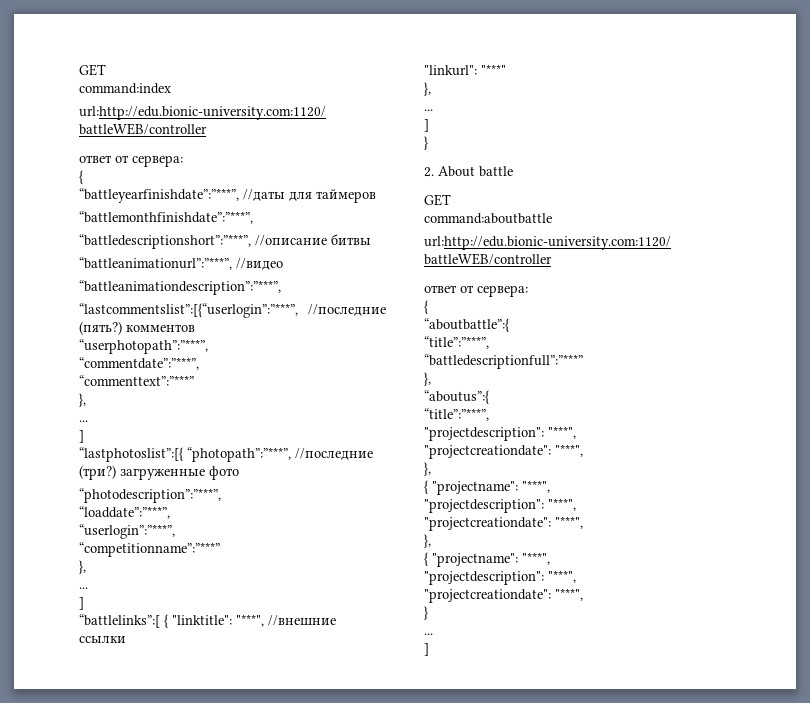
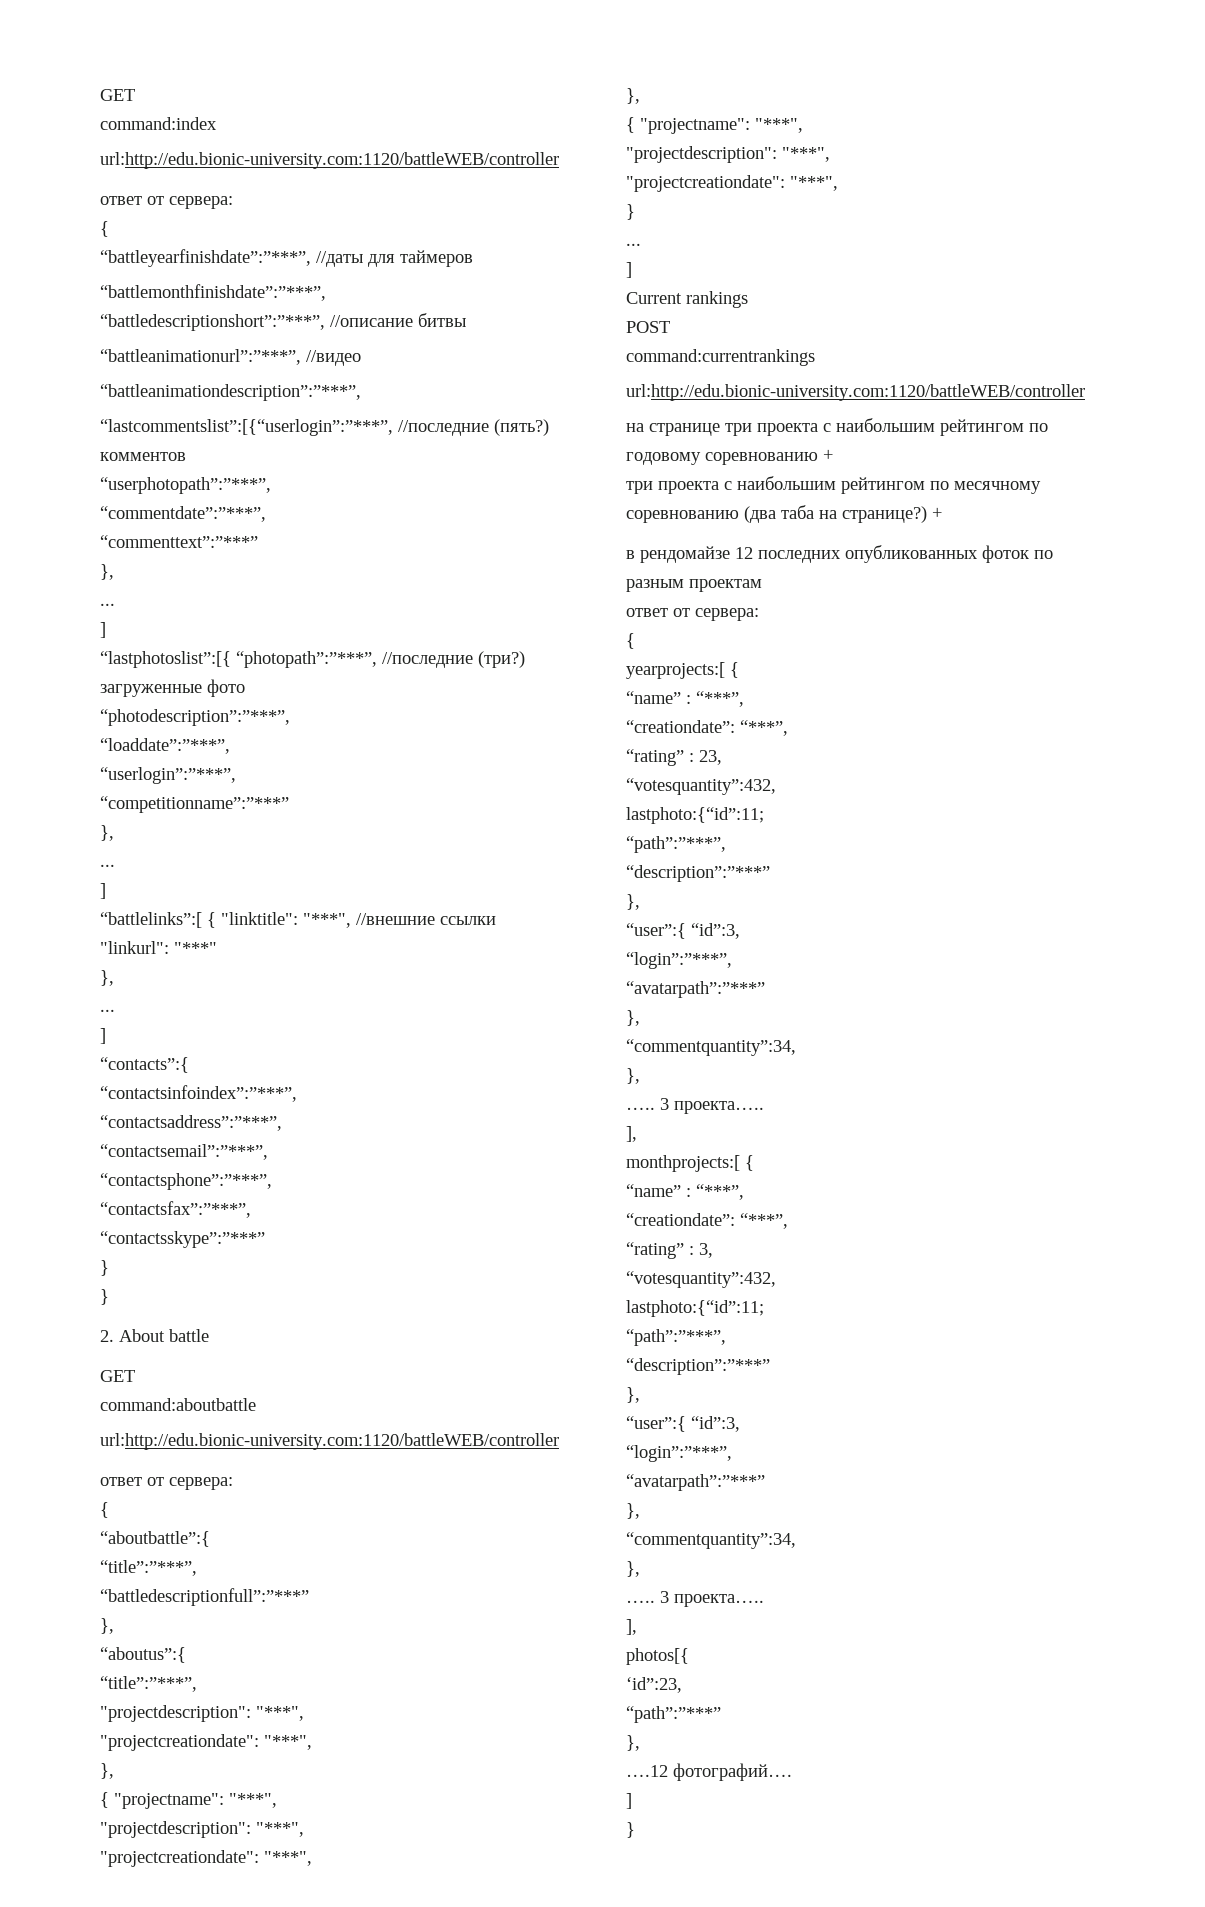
+ “contacts”:{
+ “contactsinfoindex”:”***”,
+ “contactsaddress”:”***”,
+ “contactsemail”:”***”,
+ “contactsphone”:”***”,
+ “contactsfax”:”***”,
+ “contactsskype”:”***”
+ }
+ Current rankings
+ POST
+ command:currentrankings
+ url:http://edu.bionic-university.com:1120/battleWEB/controller
+ на странице три проекта с наибольшим рейтингом по годовому соревнованию +
+ три проекта с наибольшим рейтингом по месячному соревнованию (два таба на странице?) +
+ в рендомайзе 12 последних опубликованных фоток по разным проектам
+ ответ от сервера:
+ {
+ yearprojects:[ {
+ “name” : “***”,
+ “creationdate”: “***”,
+ “rating” : 23,
+ “votesquantity”:432,
+ lastphoto:{“id”:11;
+ “path”:”***”,
+ “description”:”***”
+ },
+ “user”:{ “id”:3,
+ “login”:”***”,
+ “avatarpath”:”***”
+ },
+ “commentquantity”:34,
+ },
+ ….. 3 проекта…..
+ ],
+ monthprojects:[ {
+ “name” : “***”,
+ “creationdate”: “***”,
+ “rating” : 3,
+ “votesquantity”:432,
+ lastphoto:{“id”:11;
+ “path”:”***”,
+ “description”:”***”
+ },
+ “user”:{ “id”:3,
+ “login”:”***”,
+ “avatarpath”:”***”
+ },
+ “commentquantity”:34,
+ },
+ ….. 3 проекта…..
+ ],
+ photos[{
+ ‘id”:23,
+ “path”:”***”
+ },
+ ….12 фотографий….
+ ]
+ }

